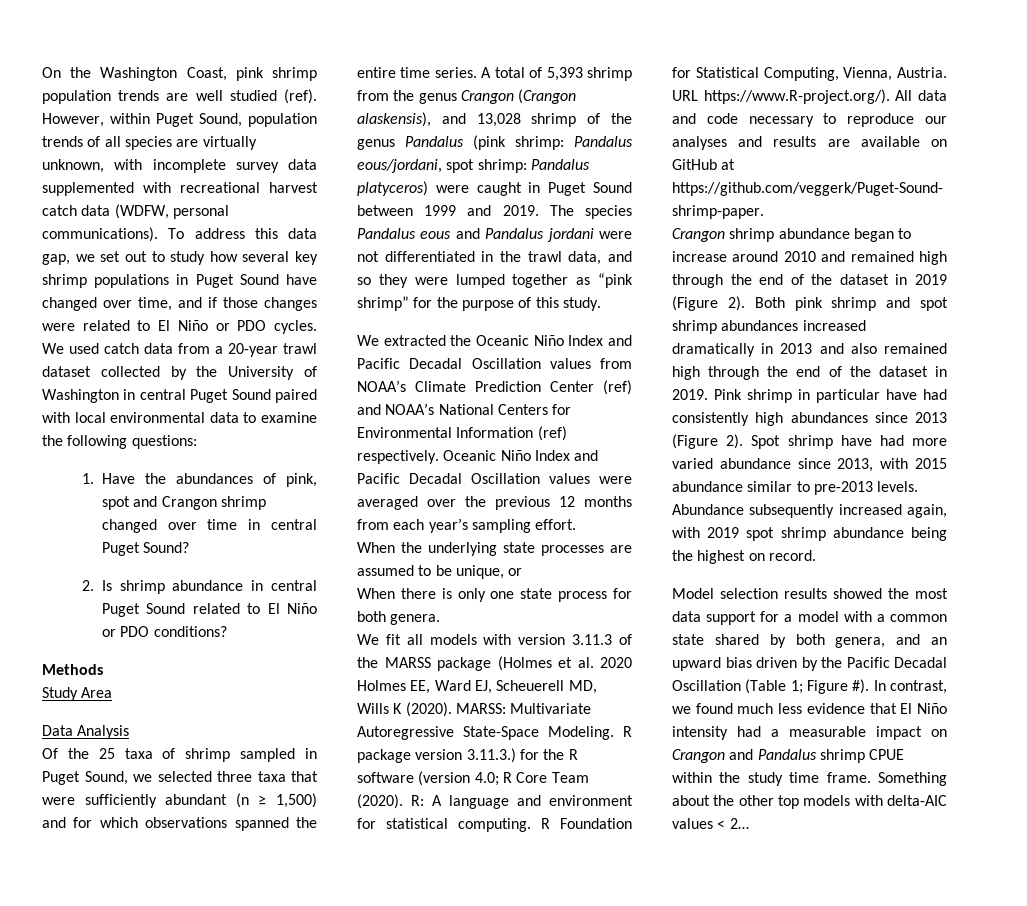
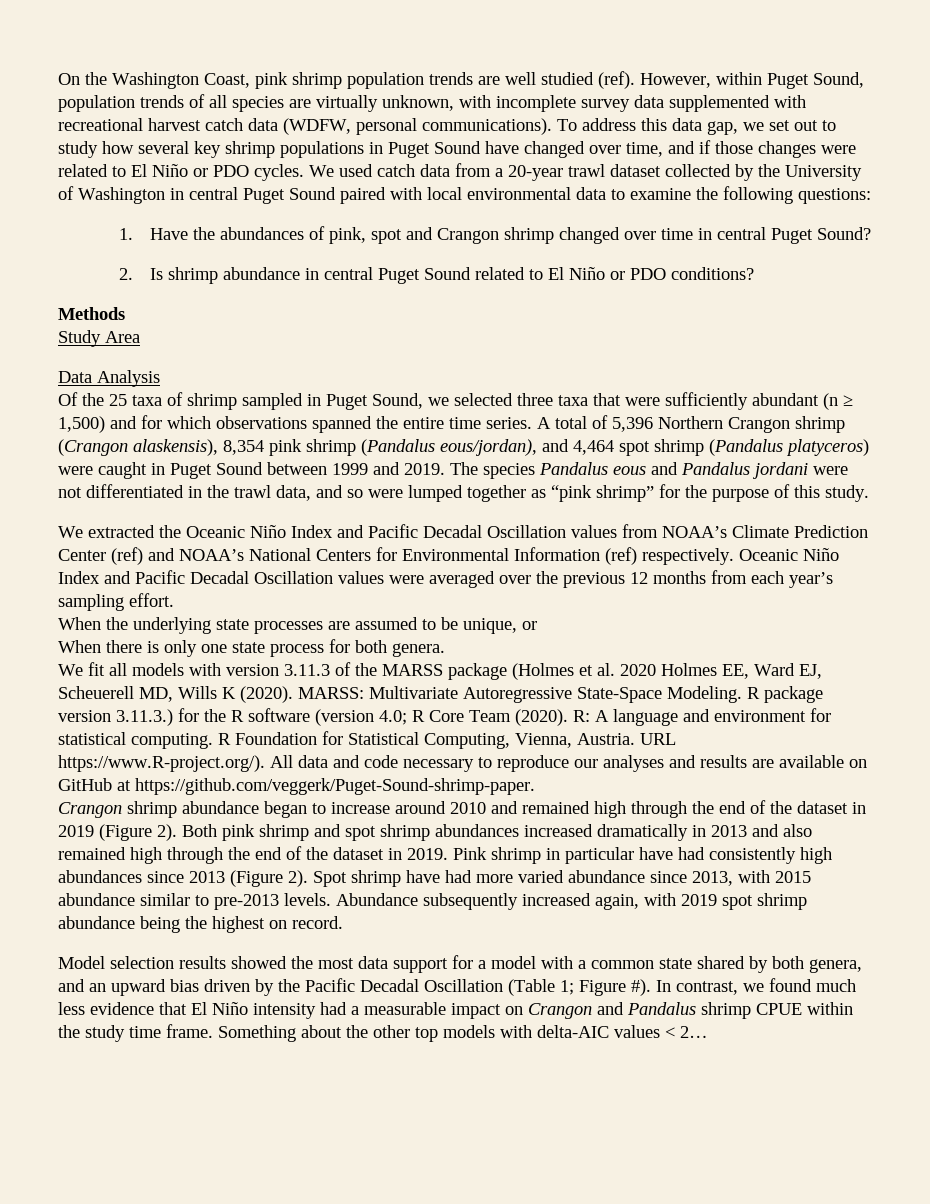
- A total of 5,393 shrimp from the genus Crangon (Crangon alaskensis), and 13,028 shrimp of the genus Pandalus (pink shrimp: Pandalus eous/jordani, spot shrimp: Pandalus platyceros) were caught in Puget Sound between 1999 and 2019.
+ A total of 5,396 Northern Crangon shrimp (Crangon alaskensis), 8,354 pink shrimp (Pandalus eous/jordan), and 4,464 spot shrimp (Pandalus platyceros) were caught in Puget Sound between 1999 and 2019.
- The species Pandalus eous and Pandalus jordani were not differentiated in the trawl data, and so they were lumped together as “pink shrimp” for the purpose of this study.
+ The species Pandalus eous and Pandalus jordani were not differentiated in the trawl data, and so were lumped together as “pink shrimp” for the purpose of this study.

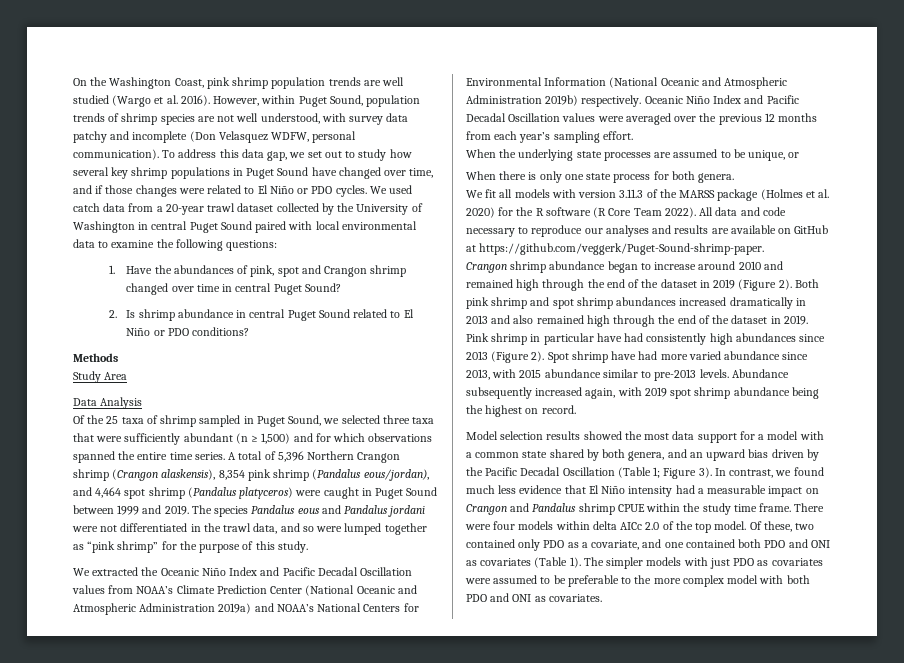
- On the Washington Coast, pink shrimp population trends are well studied (ref).
+ On the Washington Coast, pink shrimp population trends are well studied (Wargo et al. 2016).
- However, within Puget Sound, population trends of all species are virtually unknown, with incomplete survey data supplemented with recreational harvest catch data (WDFW, personal communications).
+ However, within Puget Sound, population trends of shrimp species are not well understood, with survey data patchy and incomplete (Don Velasquez WDFW, personal communication).
- We extracted the Oceanic Niño Index and Pacific Decadal Oscillation values from NOAA’s Climate Prediction Center (ref) and NOAA’s National Centers for Environmental Information (ref) respectively.
+ We extracted the Oceanic Niño Index and Pacific Decadal Oscillation values from NOAA’s Climate Prediction Center (National Oceanic and Atmospheric Administration 2019a) and NOAA’s National Centers for Environmental Information (National Oceanic and Atmospheric Administration 2019b) respectively.
- We fit all models with version 3.11.3 of the MARSS package (Holmes et al. 2020 Holmes EE, Ward EJ, Scheuerell MD, Wills K (2020). MARSS: Multivariate Autoregressive State-Space Modeling. R package version 3.11.3.) for the R software (version 4.0; R Core Team (2020). R: A language and environment for statistical computing. R Foundation for Statistical Computing, Vienna, Austria. URL https://www.R-project.org/). All data and code necessary to reproduce our analyses and results are available on GitHub at https://github.com/veggerk/Puget-Sound-shrimp-paper.
+ We fit all models with version 3.11.3 of the MARSS package (Holmes et al. 2020) for the R software (R Core Team 2022). All data and code necessary to reproduce our analyses and results are available on GitHub at https://github.com/veggerk/Puget-Sound-shrimp-paper.
- Model selection results showed the most data support for a model with a common state shared by both genera, and an upward bias driven by the Pacific Decadal Oscillation (Table 1; Figure #).
+ Model selection results showed the most data support for a model with a common state shared by both genera, and an upward bias driven by the Pacific Decadal Oscillation (Table 1; Figure 3).
- Something about the other top models with delta-AIC values < 2…
+ There were four models within delta AICc 2.0 of the top model. Of these, two contained only PDO as a covariate, and one contained both PDO and ONI as covariates (Table 1). The simpler models with just PDO as covariates were assumed to be preferable to the more complex model with both PDO and ONI as covariates.

